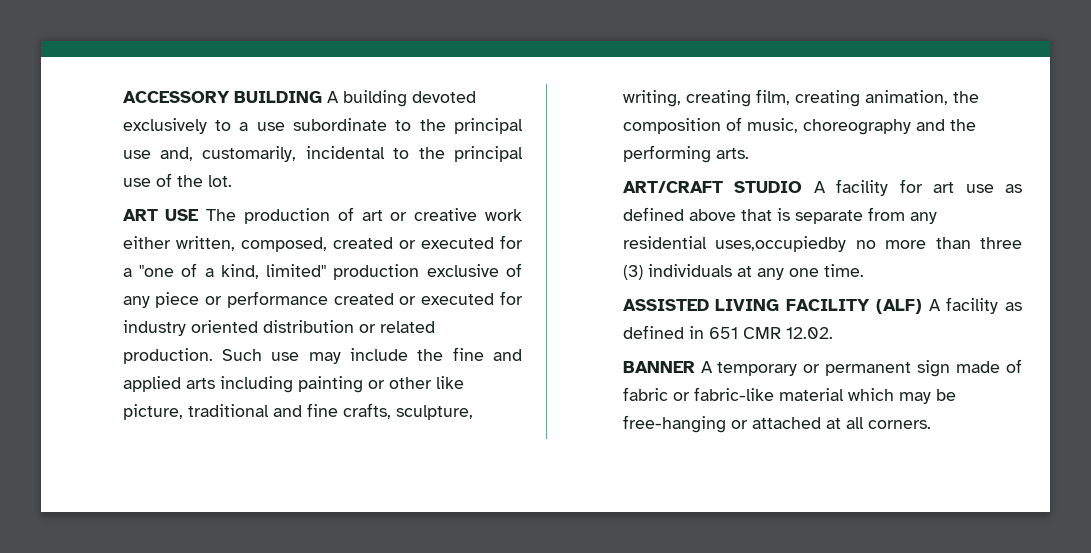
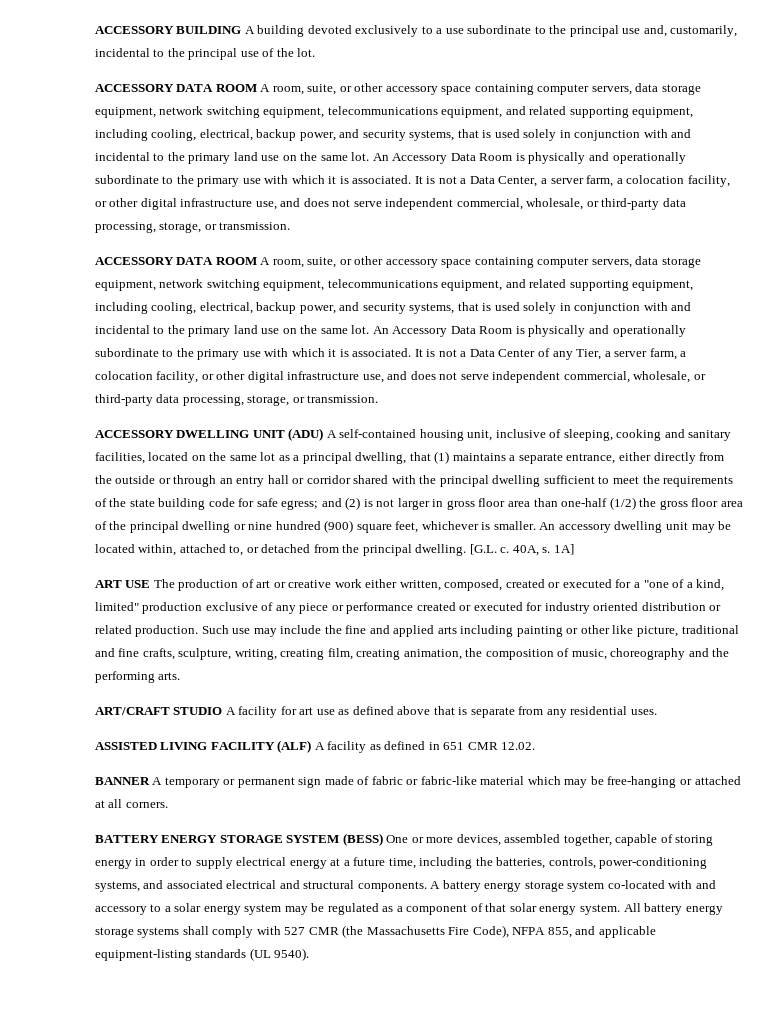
+ ACCESSORY DATA ROOM A room, suite, or other accessory space containing computer servers, data storage equipment, network switching equipment, telecommunications equipment, and related supporting equipment, including cooling, electrical, backup power, and security systems, that is used solely in conjunction with and incidental to the primary land use on the same lot. An Accessory Data Room is physically and operationally subordinate to the primary use with which it is associated. It is not a Data Center, a server farm, a colocation facility, or other digital infrastructure use, and does not serve independent commercial, wholesale, or third-party data processing, storage, or transmission.
+ ACCESSORY DATA ROOM A room, suite, or other accessory space containing computer servers, data storage equipment, network switching equipment, telecommunications equipment, and related supporting equipment, including cooling, electrical, backup power, and security systems, that is used solely in conjunction with and incidental to the primary land use on the same lot. An Accessory Data Room is physically and operationally subordinate to the primary use with which it is associated. It is not a Data Center of any Tier, a server farm, a colocation facility, or other digital infrastructure use, and does not serve independent commercial, wholesale, or third-party data processing, storage, or transmission.
+ ACCESSORY DWELLING UNIT (ADU) A self-contained housing unit, inclusive of sleeping, cooking and sanitary facilities, located on the same lot as a principal dwelling, that (1) maintains a separate entrance, either directly from the outside or through an entry hall or corridor shared with the principal dwelling sufficient to meet the requirements of the state building code for safe egress; and (2) is not larger in gross floor area than one-half (1/2) the gross floor area of the principal dwelling or nine hundred (900) square feet, whichever is smaller. An accessory dwelling unit may be located within, attached to, or detached from the principal dwelling. [G.L. c. 40A, s. 1A]
- ART/CRAFT STUDIO A facility for art use as defined above that is separate from any residential uses,occupiedby no more than three (3) individuals at any one time.
+ ART/CRAFT STUDIO A facility for art use as defined above that is separate from any residential uses.
+ BATTERY ENERGY STORAGE SYSTEM (BESS) One or more devices, assembled together, capable of storing energy in order to supply electrical energy at a future time, including the batteries, controls, power-conditioning systems, and associated electrical and structural components. A battery energy storage system co-located with and accessory to a solar energy system may be regulated as a component of that solar energy system. All battery energy storage systems shall comply with 527 CMR (the Massachusetts Fire Code), NFPA 855, and applicable equipment-listing standards (UL 9540).

